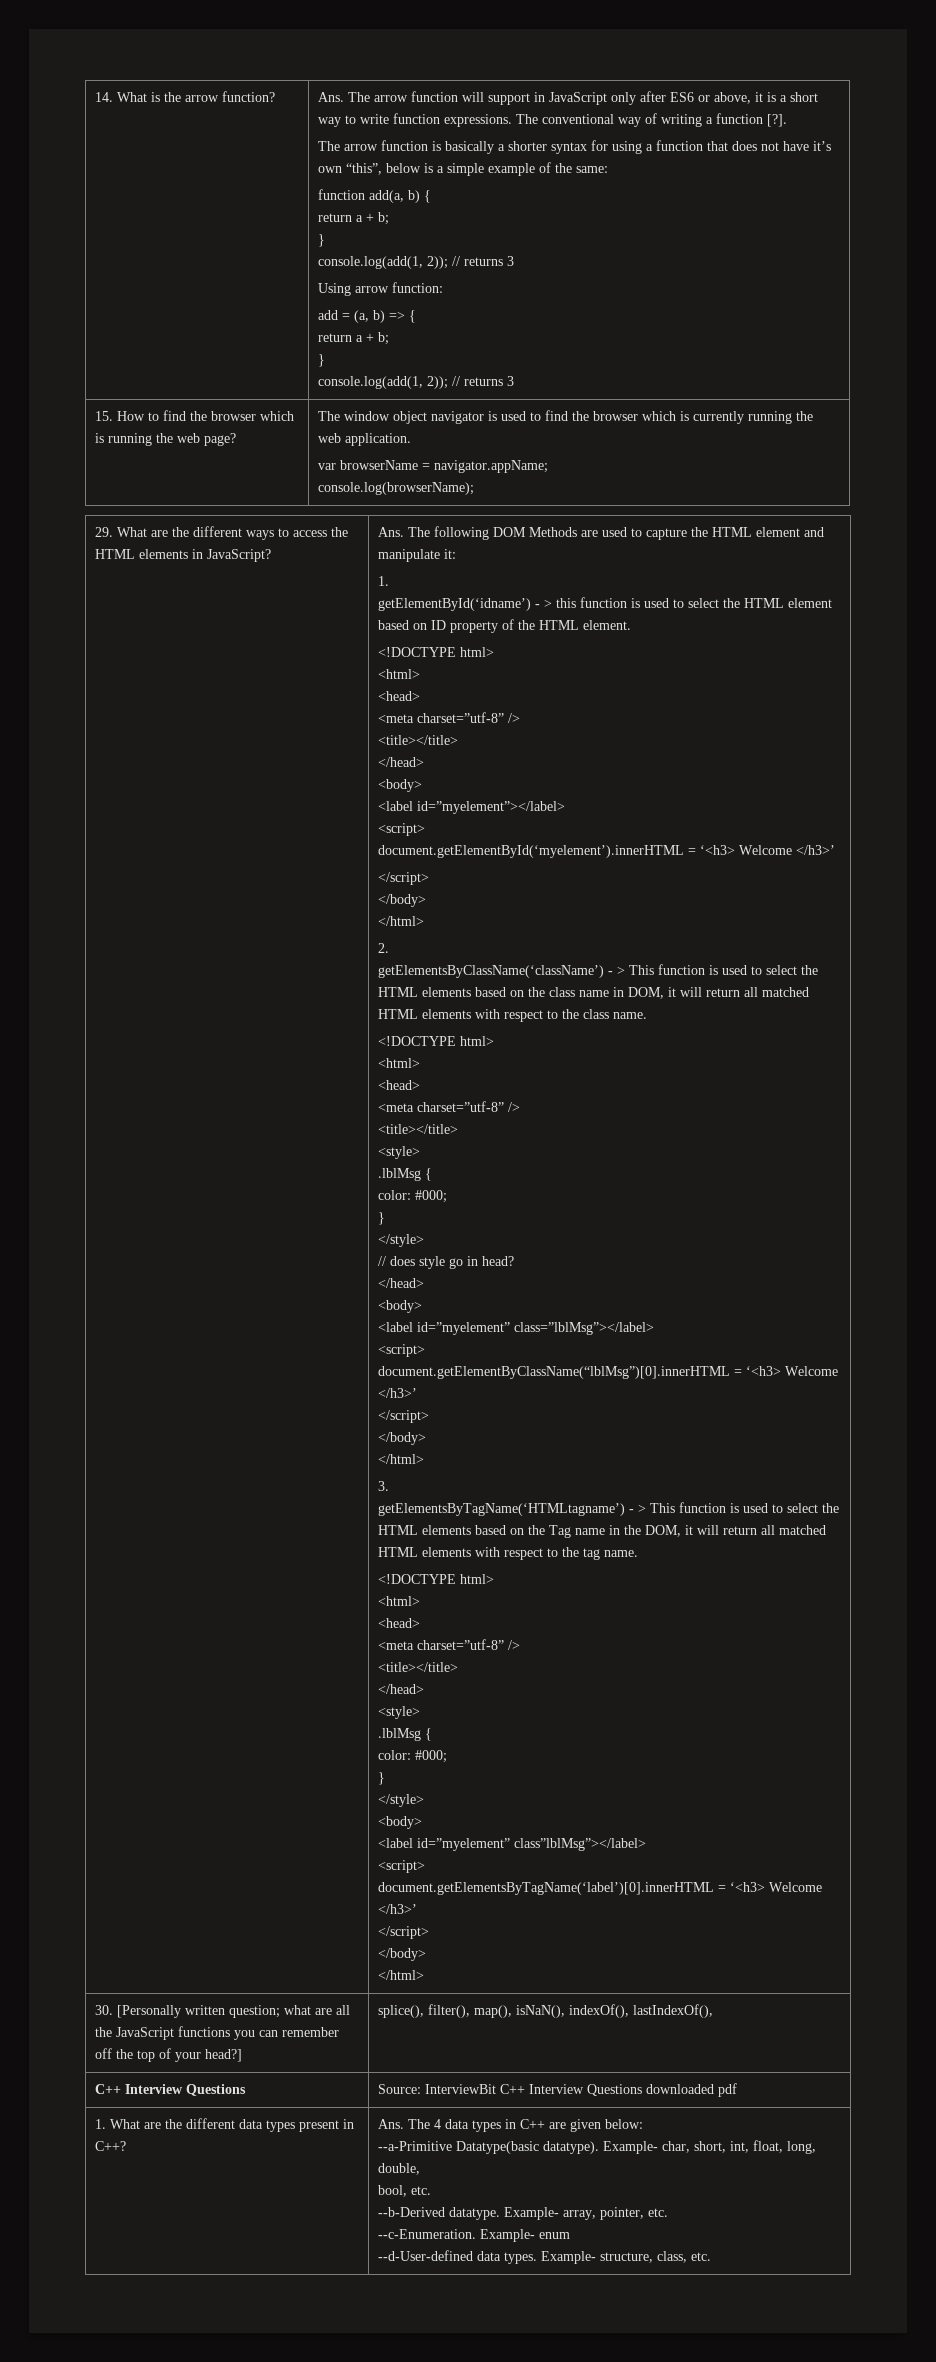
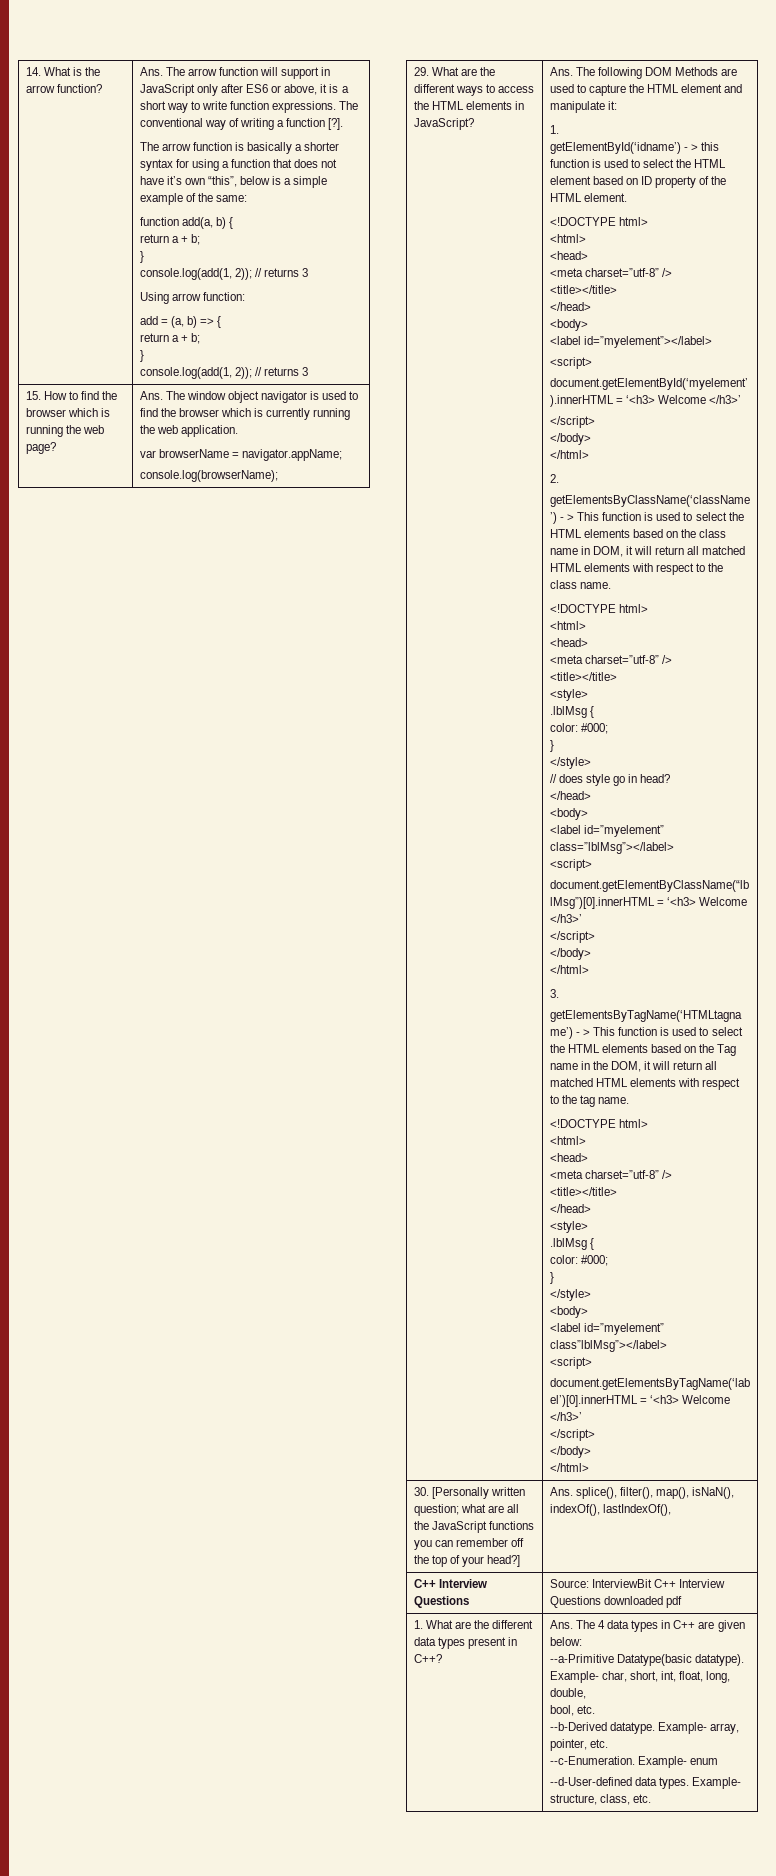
- 15. How to find the browser which is running the web page? | The window object navigator is used to find the browser which is currently running the web application.
+ 15. How to find the browser which is running the web page? | Ans. The window object navigator is used to find the browser which is currently running the web application.
- 30. [Personally written question; what are all the JavaScript functions you can remember off the top of your head?] | splice(), filter(), map(), isNaN(), indexOf(), lastIndexOf(),
+ 30. [Personally written question; what are all the JavaScript functions you can remember off the top of your head?] | Ans. splice(), filter(), map(), isNaN(), indexOf(), lastIndexOf(),

